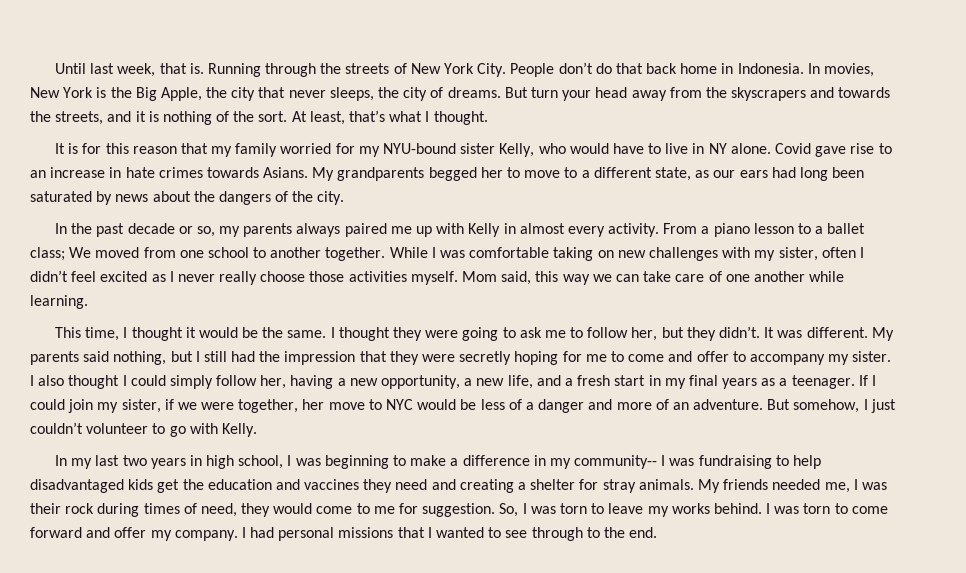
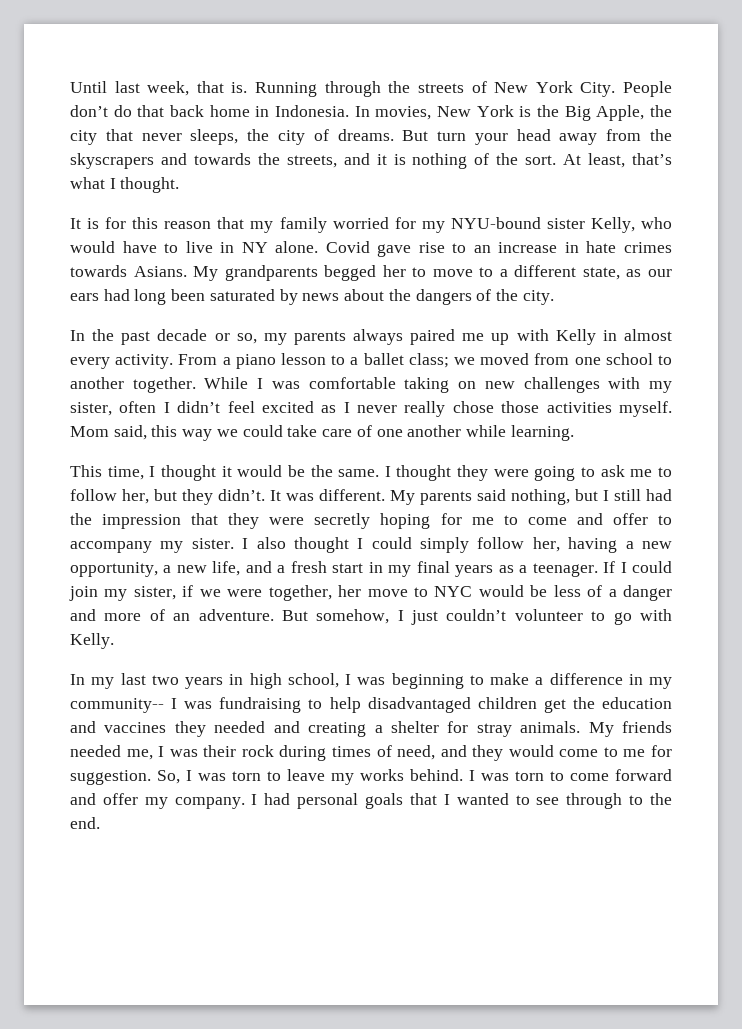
- From a piano lesson to a ballet class; We moved from one school to another together.
+ From a piano lesson to a ballet class; we moved from one school to another together.
- While I was comfortable taking on new challenges with my sister, often I didn’t feel excited as I never really choose those activities myself.
+ While I was comfortable taking on new challenges with my sister, often I didn’t feel excited as I never really chose those activities myself.
- Mom said, this way we can take care of one another while learning.
+ Mom said, this way we could take care of one another while learning.
- In my last two years in high school, I was beginning to make a difference in my community-- I was fundraising to help disadvantaged kids get the education and vaccines they need and creating a shelter for stray animals.
+ In my last two years in high school, I was beginning to make a difference in my community-- I was fundraising to help disadvantaged children get the education and vaccines they needed and creating a shelter for stray animals.
- My friends needed me, I was their rock during times of need, they would come to me for suggestion.
+ My friends needed me, I was their rock during times of need, and they would come to me for suggestion.
- I had personal missions that I wanted to see through to the end.
+ I had personal goals that I wanted to see through to the end.

